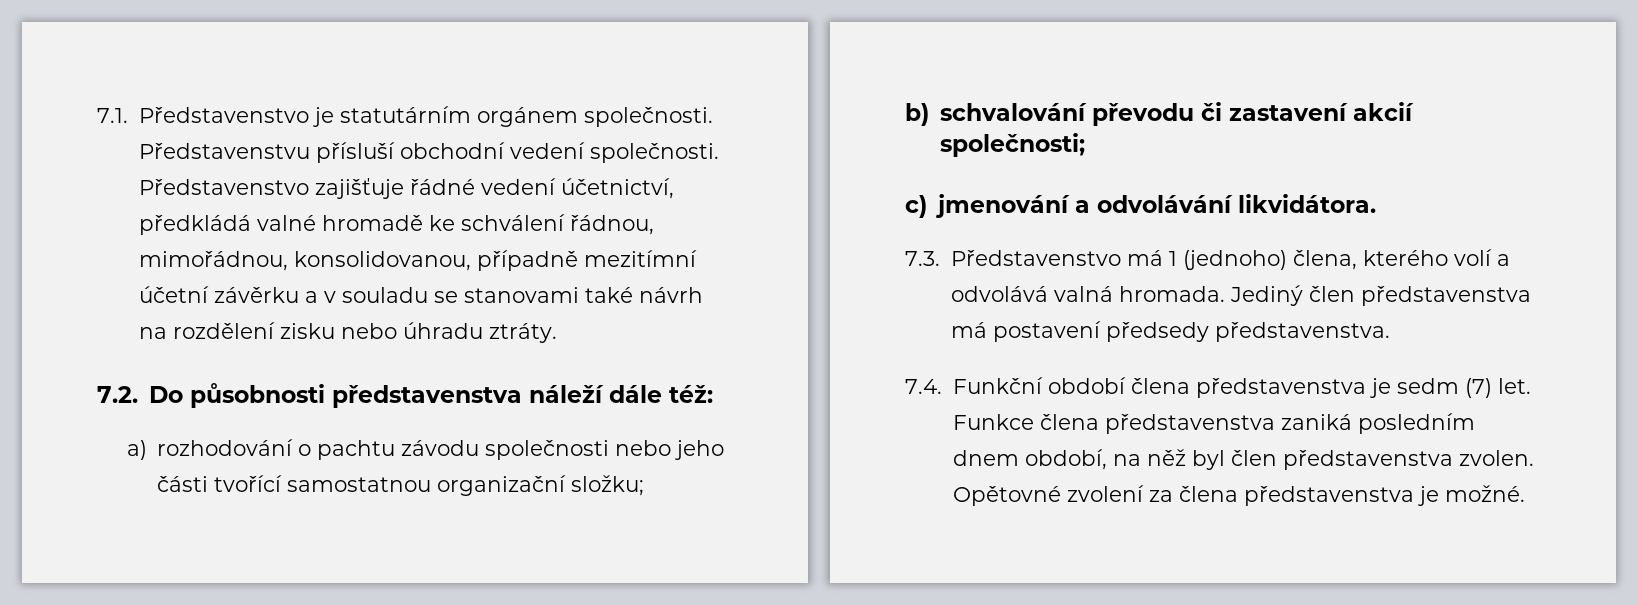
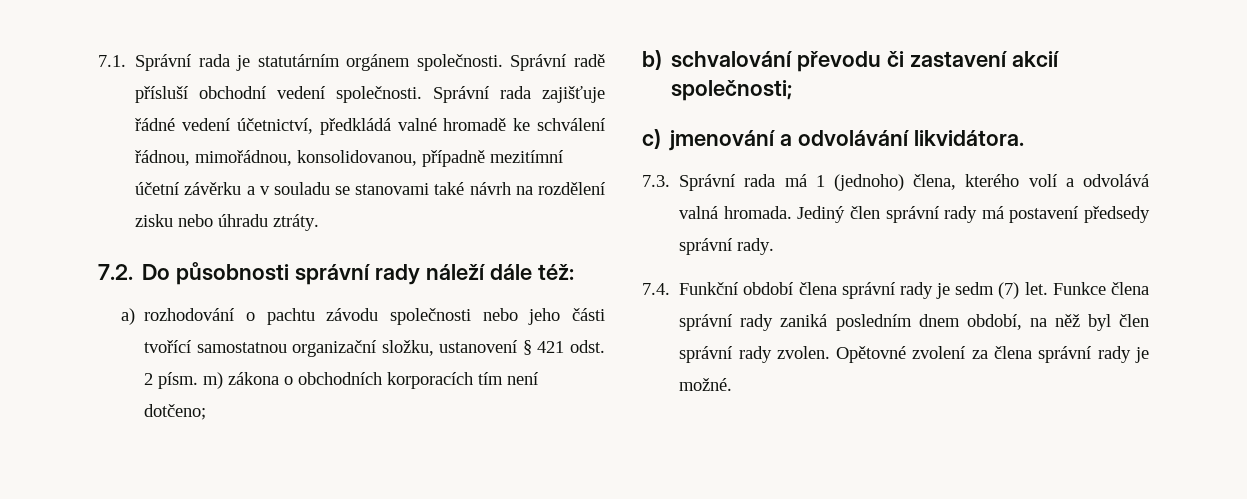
- 7.1. Představenstvo je statutárním orgánem společnosti.
+ 7.1. Správní rada je statutárním orgánem společnosti.
- Představenstvu přísluší obchodní vedení společnosti.
+ Správní radě přísluší obchodní vedení společnosti.
- Představenstvo zajišťuje řádné vedení účetnictví, předkládá valné hromadě ke schválení řádnou, mimořádnou, konsolidovanou, případně mezitímní účetní závěrku a v souladu se stanovami také návrh na rozdělení zisku nebo úhradu ztráty.
+ Správní rada zajišťuje řádné vedení účetnictví, předkládá valné hromadě ke schválení řádnou, mimořádnou, konsolidovanou, případně mezitímní účetní závěrku a v souladu se stanovami také návrh na rozdělení zisku nebo úhradu ztráty.
- 7.2. Do působnosti představenstva náleží dále též:
+ 7.2. Do působnosti správní rady náleží dále též:
- a) rozhodování o pachtu závodu společnosti nebo jeho části tvořící samostatnou organizační složku;
+ a) rozhodování o pachtu závodu společnosti nebo jeho části tvořící samostatnou organizační složku, ustanovení § 421 odst. 2 písm. m) zákona o obchodních korporacích tím není dotčeno;
- 7.3. Představenstvo má 1 (jednoho) člena, kterého volí a odvolává valná hromada.
+ 7.3. Správní rada má 1 (jednoho) člena, kterého volí a odvolává valná hromada.
- Jediný člen představenstva má postavení předsedy představenstva.
+ Jediný člen správní rady má postavení předsedy správní rady.
- 7.4. Funkční období člena představenstva je sedm (7) let.
+ 7.4. Funkční období člena správní rady je sedm (7) let.
- Funkce člena představenstva zaniká posledním dnem období, na něž byl člen představenstva zvolen.
+ Funkce člena správní rady zaniká posledním dnem období, na něž byl člen správní rady zvolen.
- Opětovné zvolení za člena představenstva je možné.
+ Opětovné zvolení za člena správní rady je možné.

